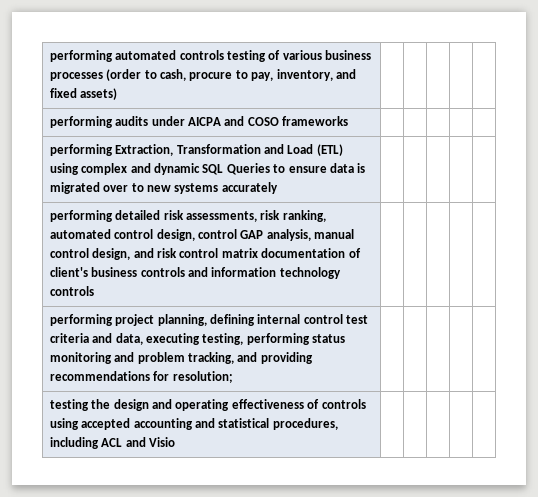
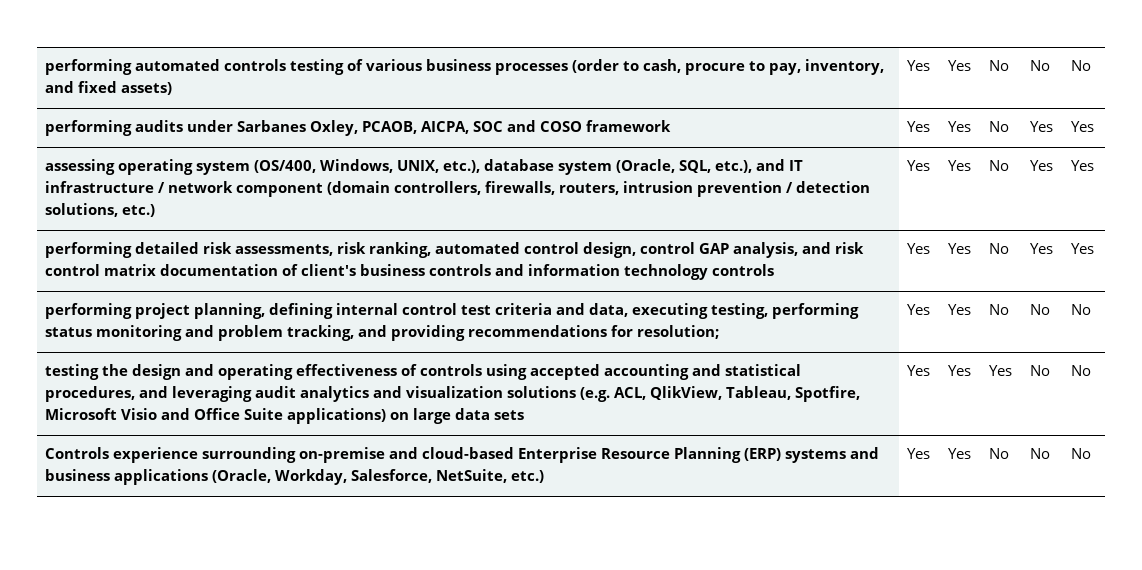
- performing automated controls testing of various business processes (order to cash, procure to pay, inventory, and fixed assets) | | | | |
- performing audits under AICPA and COSO frameworks | | | | |
- performing Extraction, Transformation and Load (ETL) using complex and dynamic SQL Queries to ensure data is migrated over to new systems accurately | | | | |
+ performing automated controls testing of various business processes (order to cash, procure to pay, inventory, and fixed assets) | Yes | Yes | No | No | No
+ performing audits under Sarbanes Oxley, PCAOB, AICPA, SOC and COSO framework | Yes | Yes | No | Yes | Yes
+ assessing operating system (OS/400, Windows, UNIX, etc.), database system (Oracle, SQL, etc.), and IT infrastructure / network component (domain controllers, firewalls, routers, intrusion prevention / detection solutions, etc.) | Yes | Yes | No | Yes | Yes
- performing detailed risk assessments, risk ranking, automated control design, control GAP analysis, manual control design, and risk control matrix documentation of client's business controls and information technology controls | | | | |
+ performing detailed risk assessments, risk ranking, automated control design, control GAP analysis, and risk control matrix documentation of client's business controls and information technology controls | Yes | Yes | No | Yes | Yes
- performing project planning, defining internal control test criteria and data, executing testing, performing status monitoring and problem tracking, and providing recommendations for resolution; | | | | |
+ performing project planning, defining internal control test criteria and data, executing testing, performing status monitoring and problem tracking, and providing recommendations for resolution; | Yes | Yes | No | No | No
- testing the design and operating effectiveness of controls using accepted accounting and statistical procedures, including ACL and Visio
+ testing the design and operating effectiveness of controls using accepted accounting and statistical procedures, and leveraging audit analytics and visualization solutions (e.g. ACL, QlikView, Tableau, Spotfire, Microsoft Visio and Office Suite applications) on large data sets | Yes | Yes | Yes | No | No
+ Controls experience surrounding on-premise and cloud-based Enterprise Resource Planning (ERP) systems and business applications (Oracle, Workday, Salesforce, NetSuite, etc.) | Yes | Yes | No | No | No

